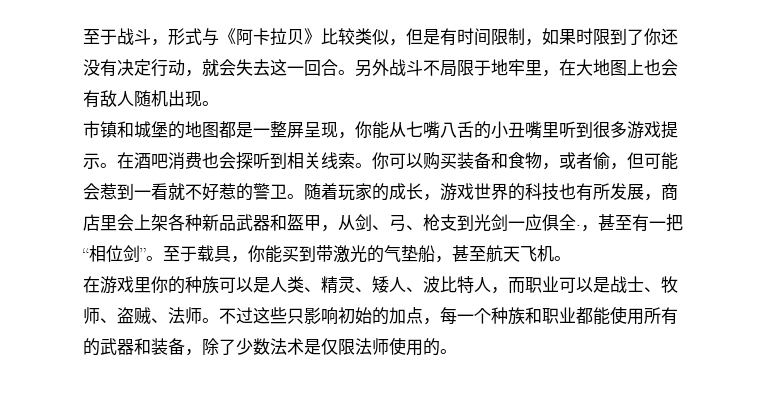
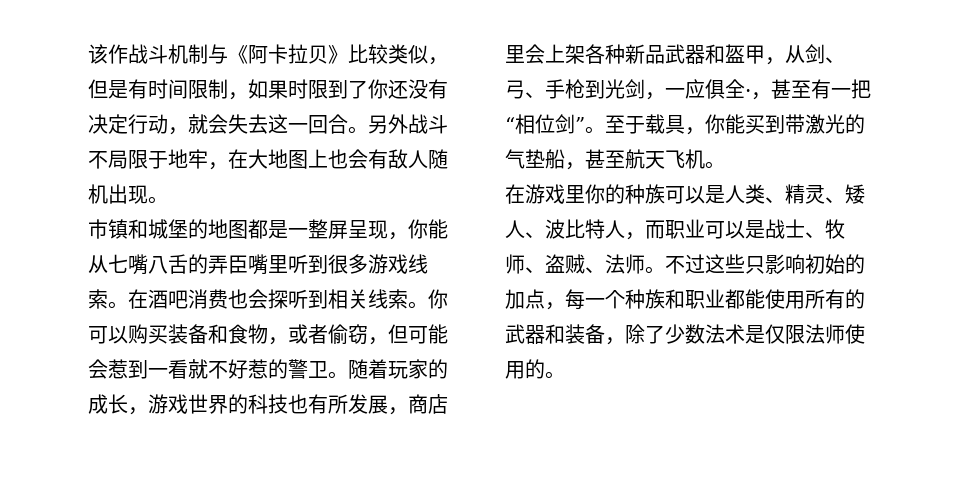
- 至于战斗，形式与《阿卡拉贝》比较类似，但是有时间限制，如果时限到了你还没有决定行动，就会失去这一回合。
+ 该作战斗机制与《阿卡拉贝》比较类似，但是有时间限制，如果时限到了你还没有决定行动，就会失去这一回合。
- 另外战斗不局限于地牢里，在大地图上也会有敌人随机出现。
+ 另外战斗不局限于地牢，在大地图上也会有敌人随机出现。
- 市镇和城堡的地图都是一整屏呈现，你能从七嘴八舌的小丑嘴里听到很多游戏提示。
+ 市镇和城堡的地图都是一整屏呈现，你能从七嘴八舌的弄臣嘴里听到很多游戏线索。
- 你可以购买装备和食物，或者偷，但可能会惹到一看就不好惹的警卫。
+ 你可以购买装备和食物，或者偷窃，但可能会惹到一看就不好惹的警卫。
- 随着玩家的成长，游戏世界的科技也有所发展，商店里会上架各种新品武器和盔甲，从剑、弓、枪支到光剑一应俱全·，甚至有一把“相位剑”。
+ 随着玩家的成长，游戏世界的科技也有所发展，商店里会上架各种新品武器和盔甲，从剑、弓、手枪到光剑，一应俱全·，甚至有一把“相位剑”。

